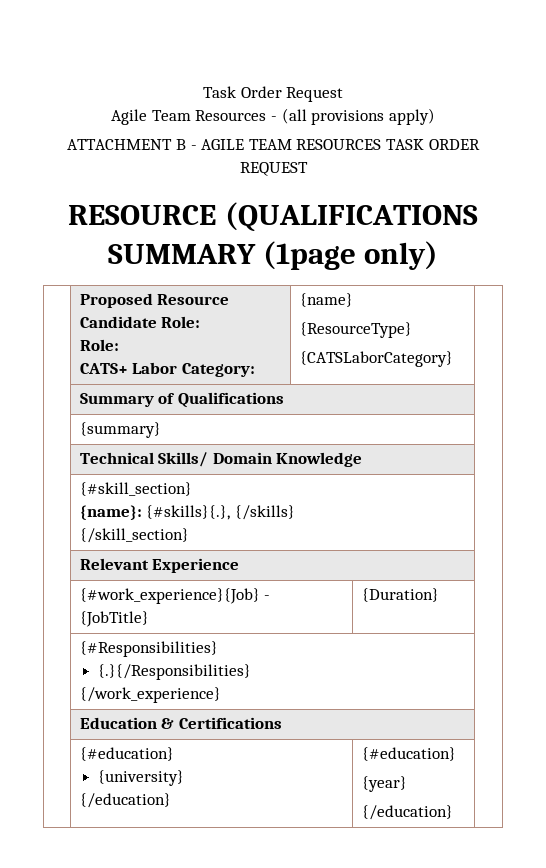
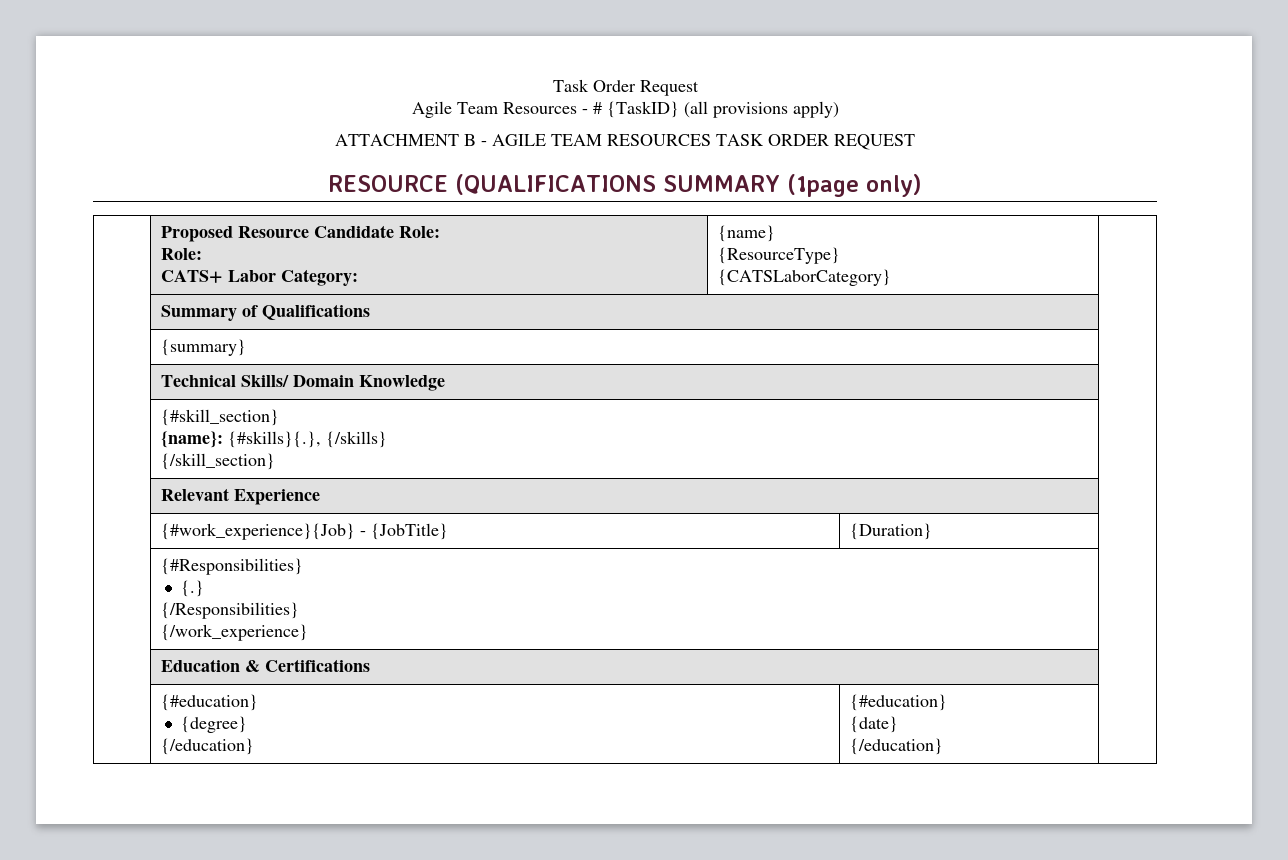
- Agile Team Resources - (all provisions apply)
+ Agile Team Resources - # {TaskID} (all provisions apply)
  | {#Responsibilities}
- {.}{/Responsibilities}
+ {.}
+ {/Responsibilities}
  | Education & Certifications |
  | {#education}
- {university}
+ {degree}
  {/education} | {#education}
- {year}
+ {date}

